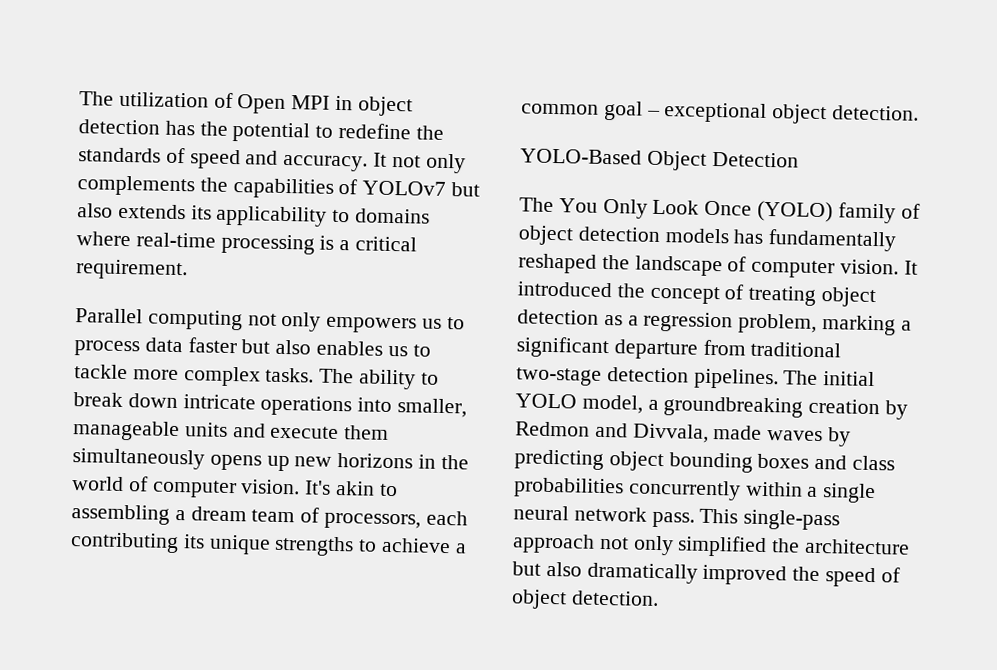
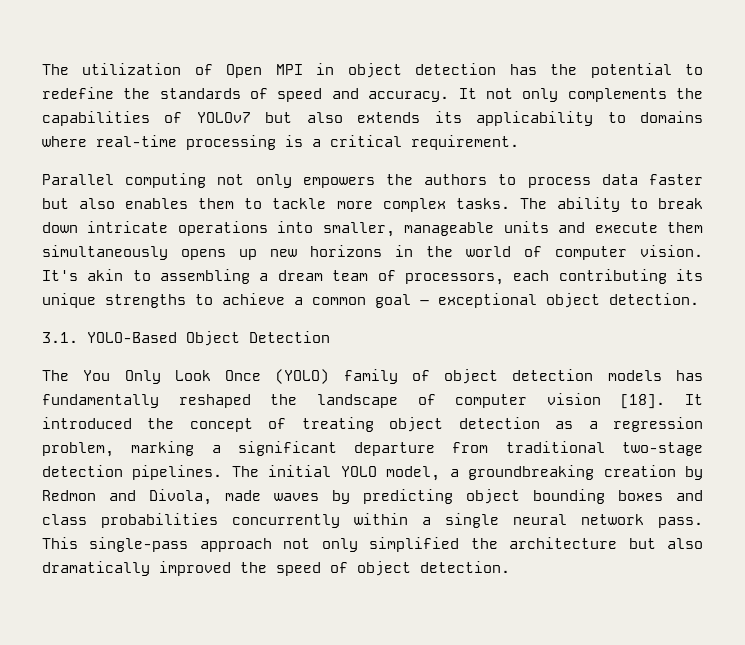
- Parallel computing not only empowers us to process data faster but also enables us to tackle more complex tasks.
+ Parallel computing not only empowers the authors to process data faster but also enables them to tackle more complex tasks.
- YOLO-Based Object Detection
+ 3.1. YOLO-Based Object Detection
- The You Only Look Once (YOLO) family of object detection models has fundamentally reshaped the landscape of computer vision.
+ The You Only Look Once (YOLO) family of object detection models has fundamentally reshaped the landscape of computer vision [18].
- The initial YOLO model, a groundbreaking creation by Redmon and Divvala, made waves by predicting object bounding boxes and class probabilities concurrently within a single neural network pass.
+ The initial YOLO model, a groundbreaking creation by Redmon and Divola, made waves by predicting object bounding boxes and class probabilities concurrently within a single neural network pass.

